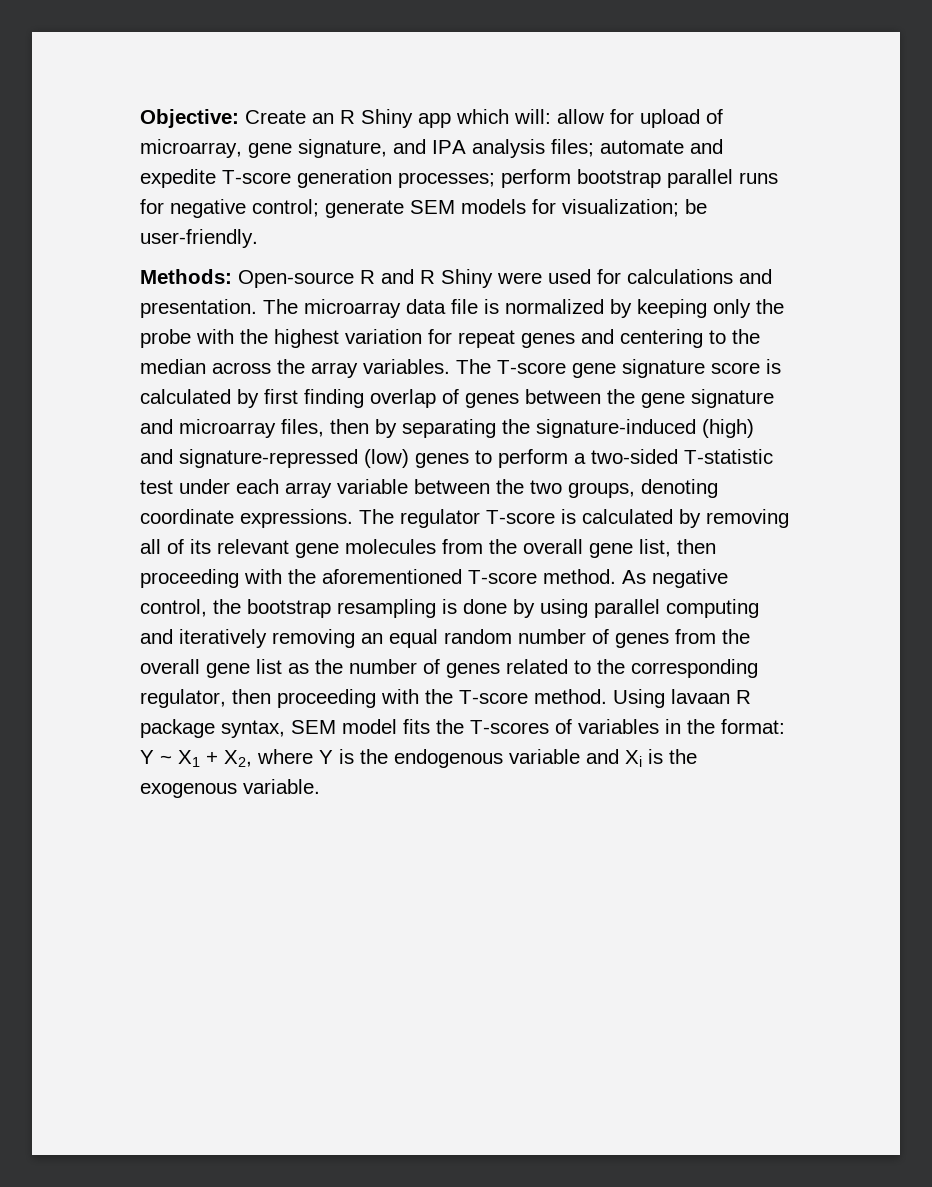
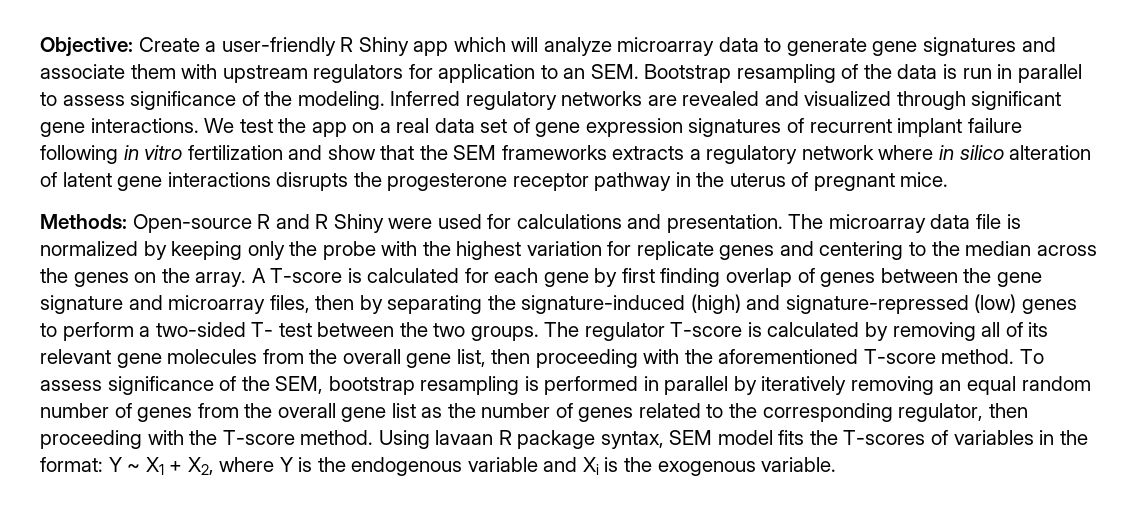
- Objective: Create an R Shiny app which will: allow for upload of microarray, gene signature, and IPA analysis files; automate and expedite T-score generation processes; perform bootstrap parallel runs for negative control; generate SEM models for visualization; be user-friendly.
+ Objective: Create a user-friendly R Shiny app which will analyze microarray data to generate gene signatures and associate them with upstream regulators for application to an SEM. Bootstrap resampling of the data is run in parallel to assess significance of the modeling. Inferred regulatory networks are revealed and visualized through significant gene interactions. We test the app on a real data set of gene expression signatures of recurrent implant failure following in vitro fertilization and show that the SEM frameworks extracts a regulatory network where in silico alteration of latent gene interactions disrupts the progesterone receptor pathway in the uterus of pregnant mice.
- The microarray data file is normalized by keeping only the probe with the highest variation for repeat genes and centering to the median across the array variables. The T-score gene signature score is calculated by first finding overlap of genes between the gene signature and microarray files, then by separating the signature-induced (high) and signature-repressed (low) genes to perform a two-sided T-statistic test under each array variable between the two groups, denoting coordinate expressions.
+ The microarray data file is normalized by keeping only the probe with the highest variation for replicate genes and centering to the median across the genes on the array. A T-score is calculated for each gene by first finding overlap of genes between the gene signature and microarray files, then by separating the signature-induced (high) and signature-repressed (low) genes to perform a two-sided T- test between the two groups.
- As negative control, the bootstrap resampling is done by using parallel computing and iteratively removing an equal random number of genes from the overall gene list as the number of genes related to the corresponding regulator, then proceeding with the T-score method.
+ To assess significance of the SEM, bootstrap resampling is performed in parallel by iteratively removing an equal random number of genes from the overall gene list as the number of genes related to the corresponding regulator, then proceeding with the T-score method.

